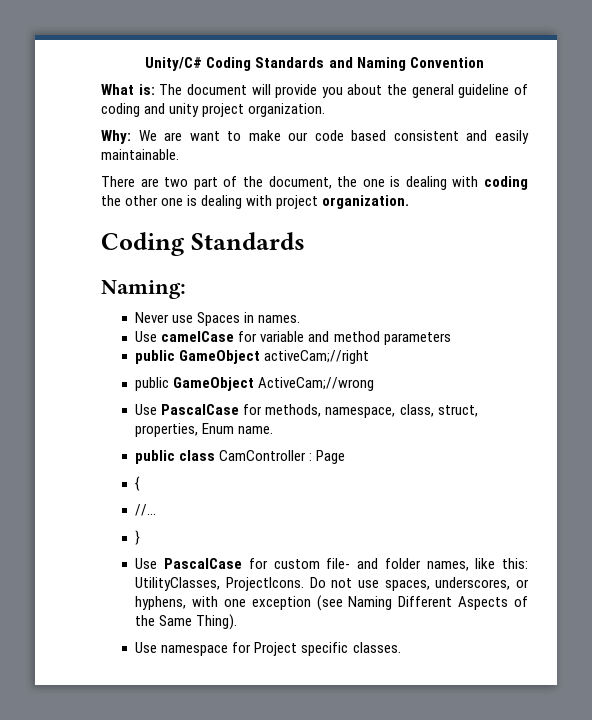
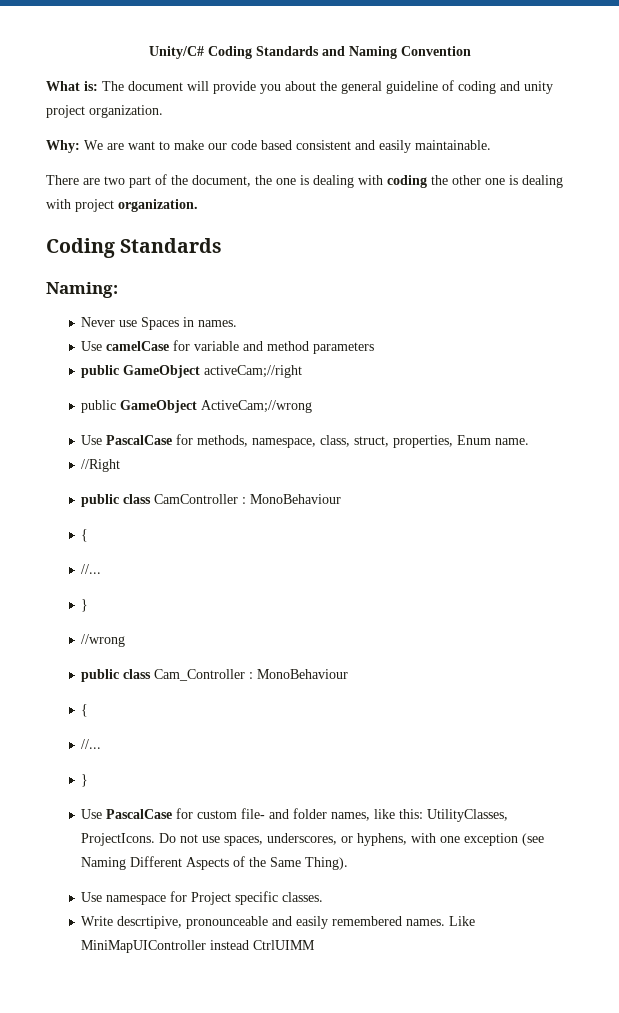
+ //Right
- public class CamController : Page
+ public class CamController : MonoBehaviour
+ {
+ //...
+ }
+ //wrong
+ public class Cam_Controller : MonoBehaviour
+ Write descrtipive, pronounceable and easily remembered names. Like MiniMapUIController instead CtrlUIMM

